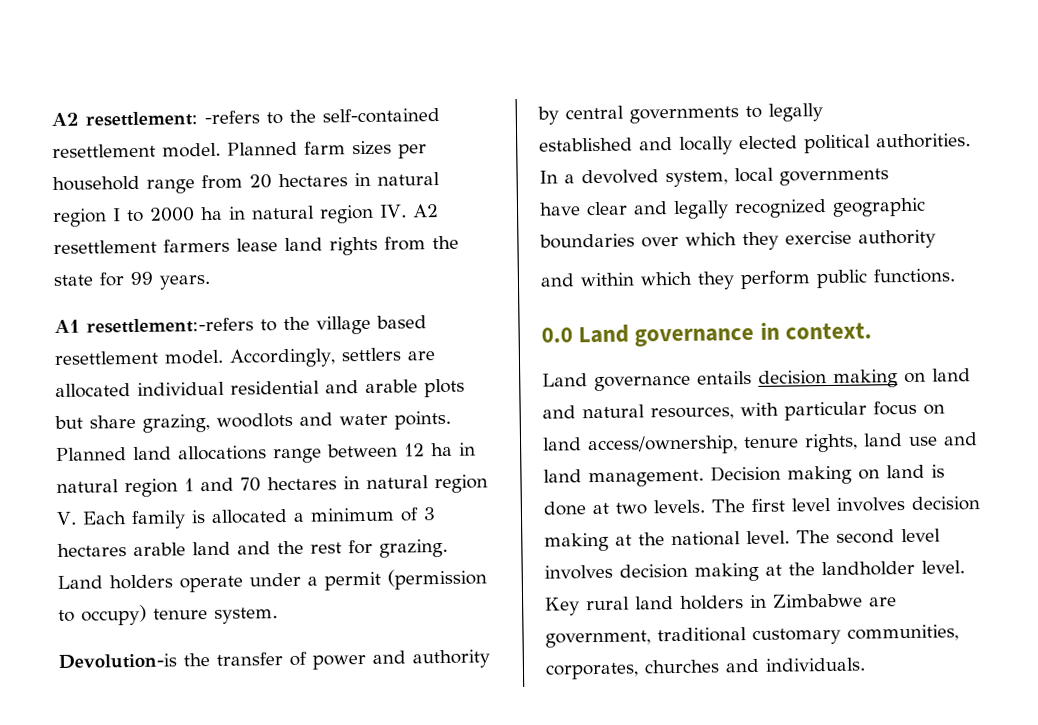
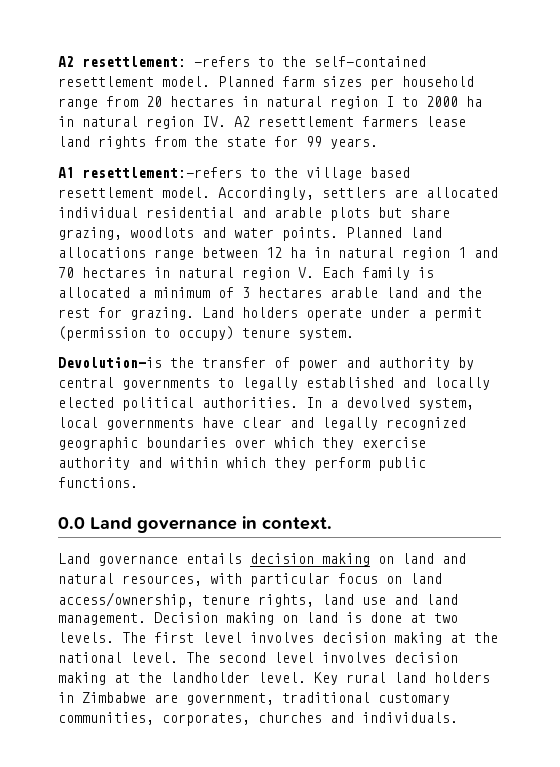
- Devolution-is the transfer of power and authority by central governments to legally
- established and locally elected political authorities.
+ Devolution-is the transfer of power and authority by central governments to legally established and locally elected political authorities.
- In a devolved system, local governments
- have clear and legally recognized geographic boundaries over which they exercise authority
- and within which they perform public functions.
+ In a devolved system, local governments have clear and legally recognized geographic boundaries over which they exercise authority and within which they perform public functions.

